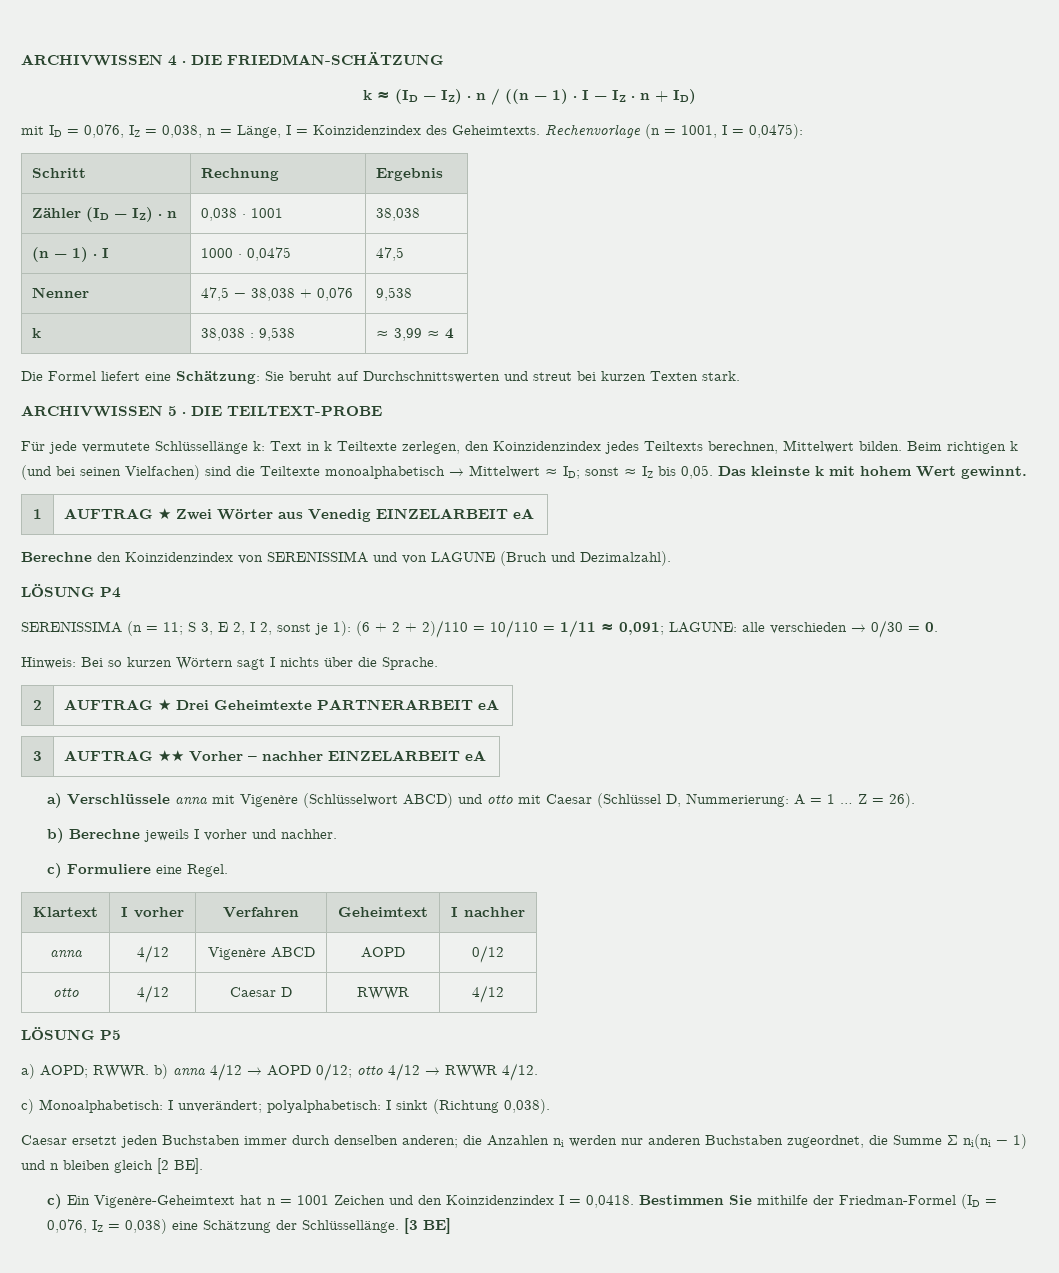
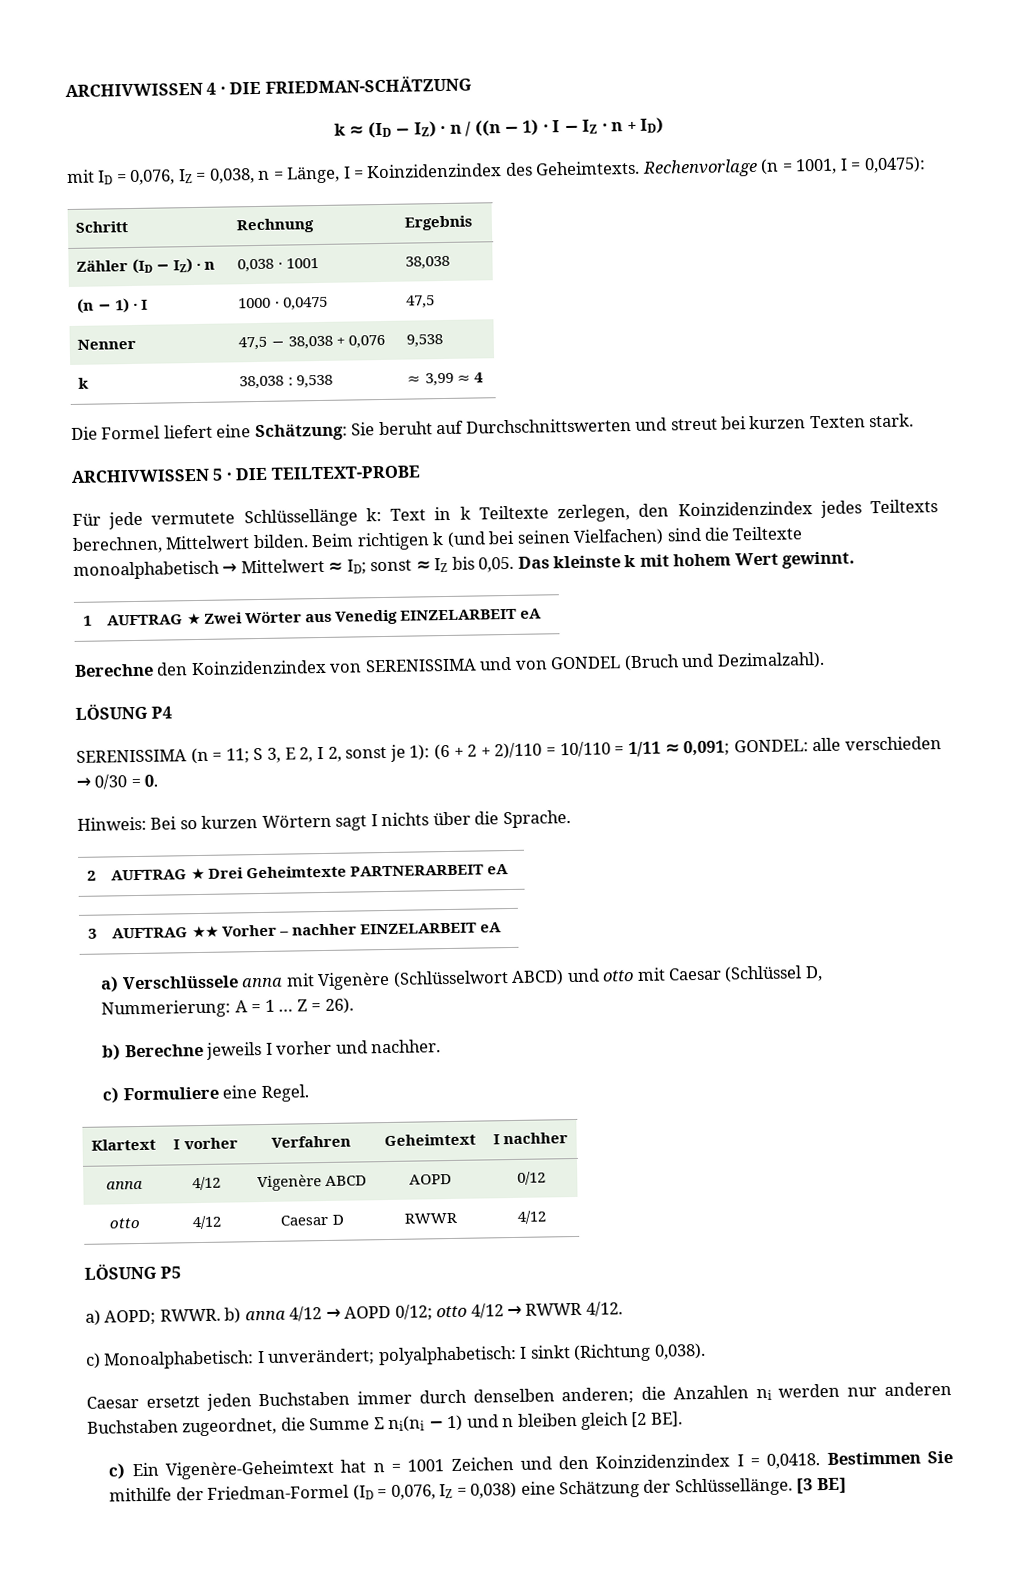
- Berechne den Koinzidenzindex von SERENISSIMA und von LAGUNE (Bruch und Dezimalzahl).
+ Berechne den Koinzidenzindex von SERENISSIMA und von GONDEL (Bruch und Dezimalzahl).
- SERENISSIMA (n = 11; S 3, E 2, I 2, sonst je 1): (6 + 2 + 2)/110 = 10/110 = 1/11 ≈ 0,091; LAGUNE: alle verschieden → 0/30 = 0.
+ SERENISSIMA (n = 11; S 3, E 2, I 2, sonst je 1): (6 + 2 + 2)/110 = 10/110 = 1/11 ≈ 0,091; GONDEL: alle verschieden → 0/30 = 0.

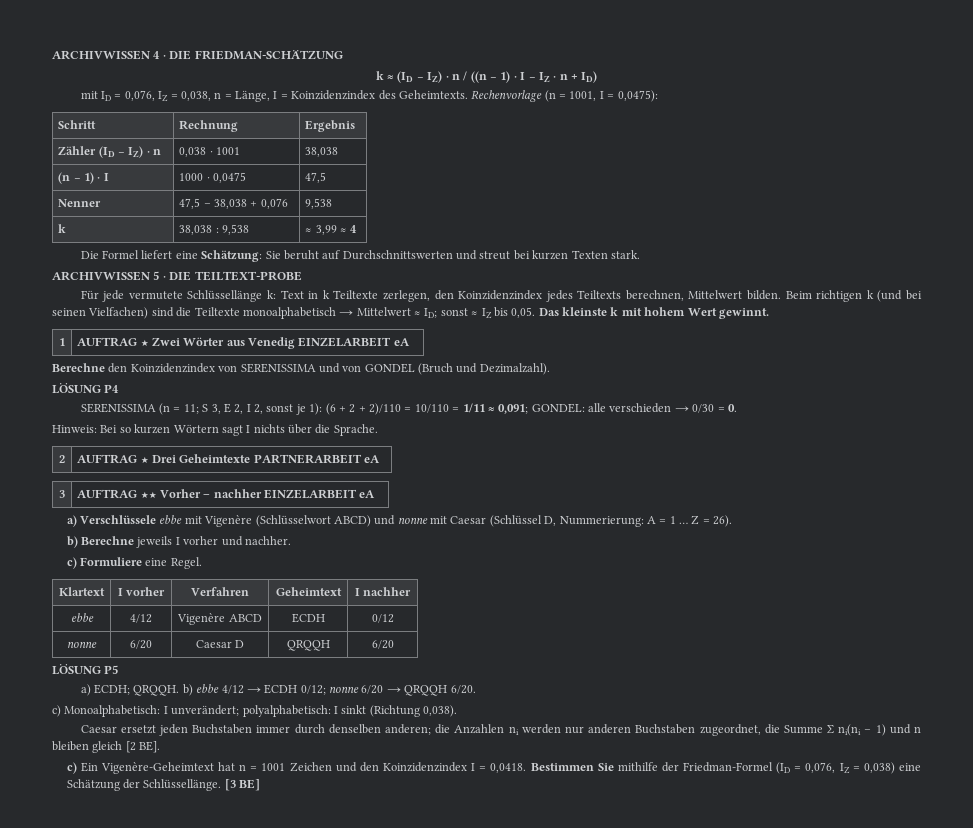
- a) Verschlüssele anna mit Vigenère (Schlüsselwort ABCD) und otto mit Caesar (Schlüssel D, Nummerierung: A = 1 …
+ a) Verschlüssele ebbe mit Vigenère (Schlüsselwort ABCD) und nonne mit Caesar (Schlüssel D, Nummerierung: A = 1 …
- anna | 4/12 | Vigenère ABCD | AOPD | 0/12
+ ebbe | 4/12 | Vigenère ABCD | ECDH | 0/12
- otto | 4/12 | Caesar D | RWWR | 4/12
+ nonne | 6/20 | Caesar D | QRQQH | 6/20
- a) AOPD; RWWR. b) anna 4/12 → AOPD 0/12; otto 4/12 → RWWR 4/12.
+ a) ECDH; QRQQH. b) ebbe 4/12 → ECDH 0/12; nonne 6/20 → QRQQH 6/20.

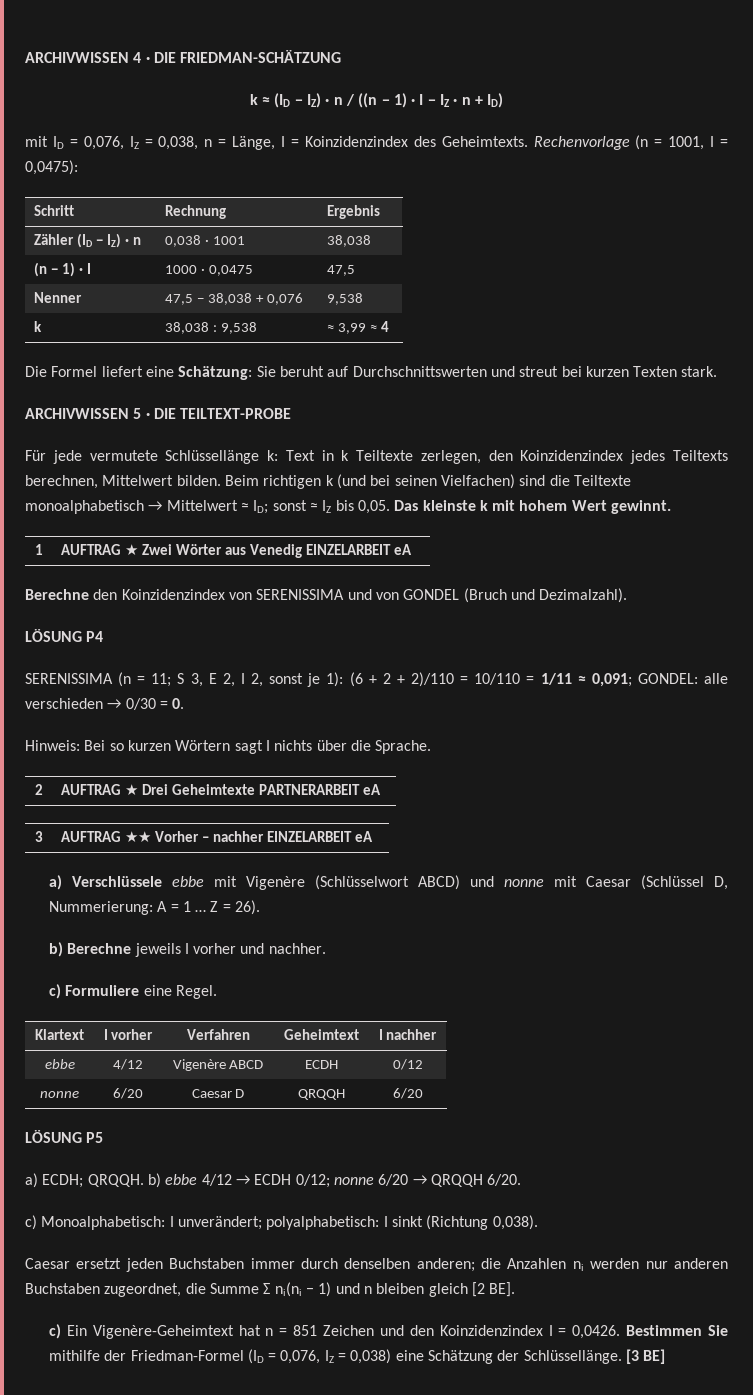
- c) Ein Vigenère-Geheimtext hat n = 1001 Zeichen und den Koinzidenzindex I = 0,0418.
+ c) Ein Vigenère-Geheimtext hat n = 851 Zeichen und den Koinzidenzindex I = 0,0426.

